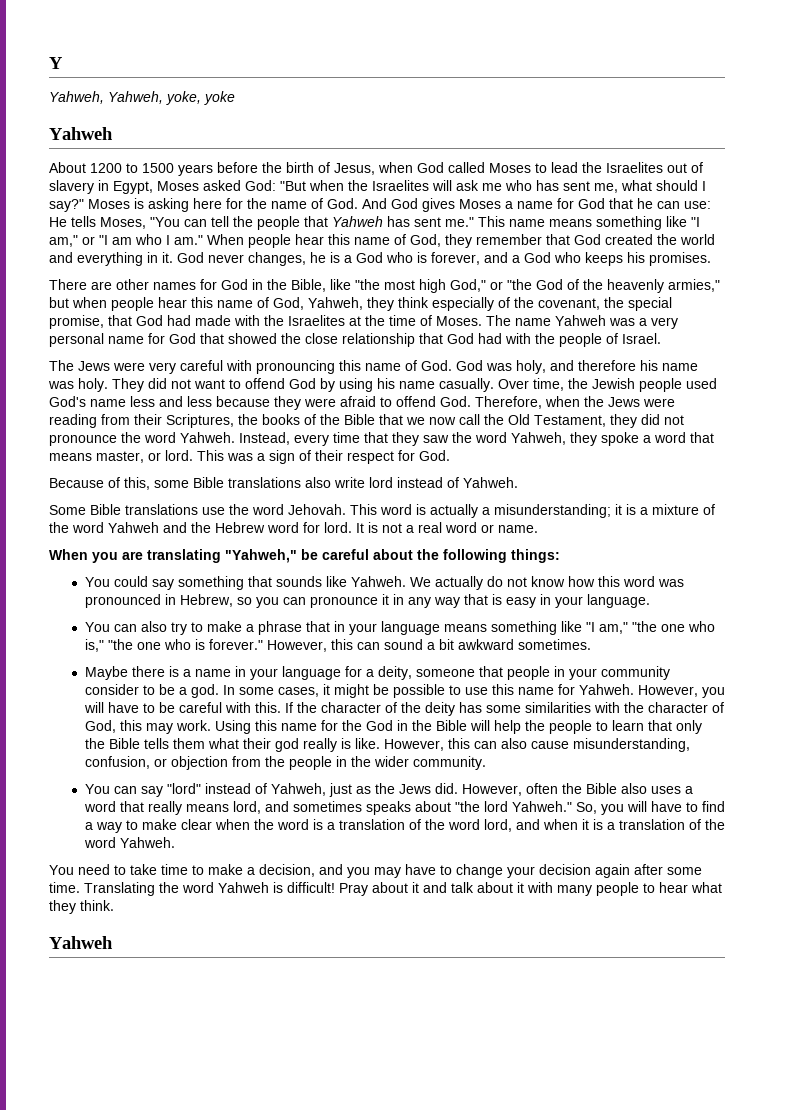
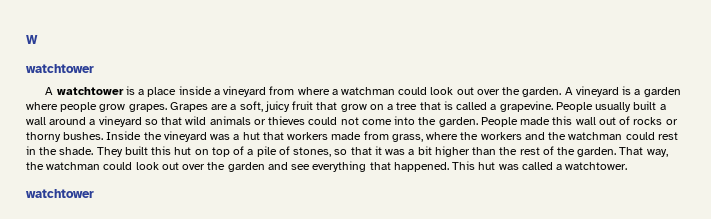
- Y
- Yahweh, Yahweh, yoke, yoke
- Yahweh
- About 1200 to 1500 years before the birth of Jesus, when God called Moses to lead the Israelites out of slavery in Egypt, Moses asked God: "But when the Israelites will ask me who has sent me, what should I say?" Moses is asking here for the name of God. And God gives Moses a name for God that he can use: He tells Moses, "You can tell the people that Yahweh has sent me." This name means something like "I am," or "I am who I am." When people hear this name of God, they remember that God created the world and everything in it. God never changes, he is a God who is forever, and a God who keeps his promises.
- There are other names for God in the Bible, like "the most high God," or "the God of the heavenly armies," but when people hear this name of God, Yahweh, they think especially of the covenant, the special promise, that God had made with the Israelites at the time of Moses. The name Yahweh was a very personal name for God that showed the close relationship that God had with the people of Israel.
- The Jews were very careful with pronouncing this name of God. God was holy, and therefore his name was holy. They did not want to offend God by using his name casually. Over time, the Jewish people used God's name less and less because they were afraid to offend God. Therefore, when the Jews were reading from their Scriptures, the books of the Bible that we now call the Old Testament, they did not pronounce the word Yahweh. Instead, every time that they saw the word Yahweh, they spoke a word that means master, or lord. This was a sign of their respect for God.
- Because of this, some Bible translations also write lord instead of Yahweh.
- Some Bible translations use the word Jehovah. This word is actually a misunderstanding; it is a mixture of the word Yahweh and the Hebrew word for lord. It is not a real word or name.
- When you are translating "Yahweh," be careful about the following things:
- You could say something that sounds like Yahweh. We actually do not know how this word was pronounced in Hebrew, so you can pronounce it in any way that is easy in your language.
- You can also try to make a phrase that in your language means something like "I am," "the one who is," "the one who is forever." However, this can sound a bit awkward sometimes.
- Maybe there is a name in your language for a deity, someone that people in your community consider to be a god. In some cases, it might be possible to use this name for Yahweh. However, you will have to be careful with this. If the character of the deity has some similarities with the character of God, this may work. Using this name for the God in the Bible will help the people to learn that only the Bible tells them what their god really is like. However, this can also cause misunderstanding, confusion, or objection from the people in the wider community.
- You can say "lord" instead of Yahweh, just as the Jews did. However, often the Bible also uses a word that really means lord, and sometimes speaks about "the lord Yahweh." So, you will have to find a way to make clear when the word is a translation of the word lord, and when it is a translation of the word Yahweh.
- You need to take time to make a decision, and you may have to change your decision again after some time. Translating the word Yahweh is difficult! Pray about it and talk about it with many people to hear what they think.
- Yahweh
+ W
+ watchtower
+ A watchtower is a place inside a vineyard from where a watchman could look out over the garden. A vineyard is a garden where people grow grapes. Grapes are a soft, juicy fruit that grow on a tree that is called a grapevine. People usually built a wall around a vineyard so that wild animals or thieves could not come into the garden. People made this wall out of rocks or thorny bushes. Inside the vineyard was a hut that workers made from grass, where the workers and the watchman could rest in the shade. They built this hut on top of a pile of stones, so that it was a bit higher than the rest of the garden. That way, the watchman could look out over the garden and see everything that happened. This hut was called a watchtower.
+ watchtower

